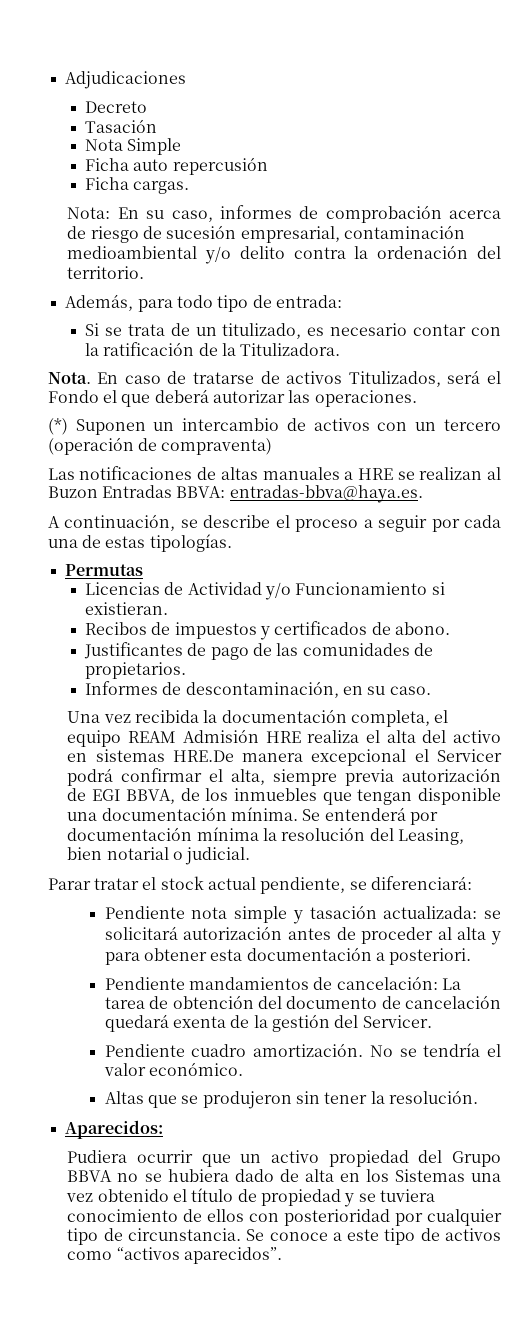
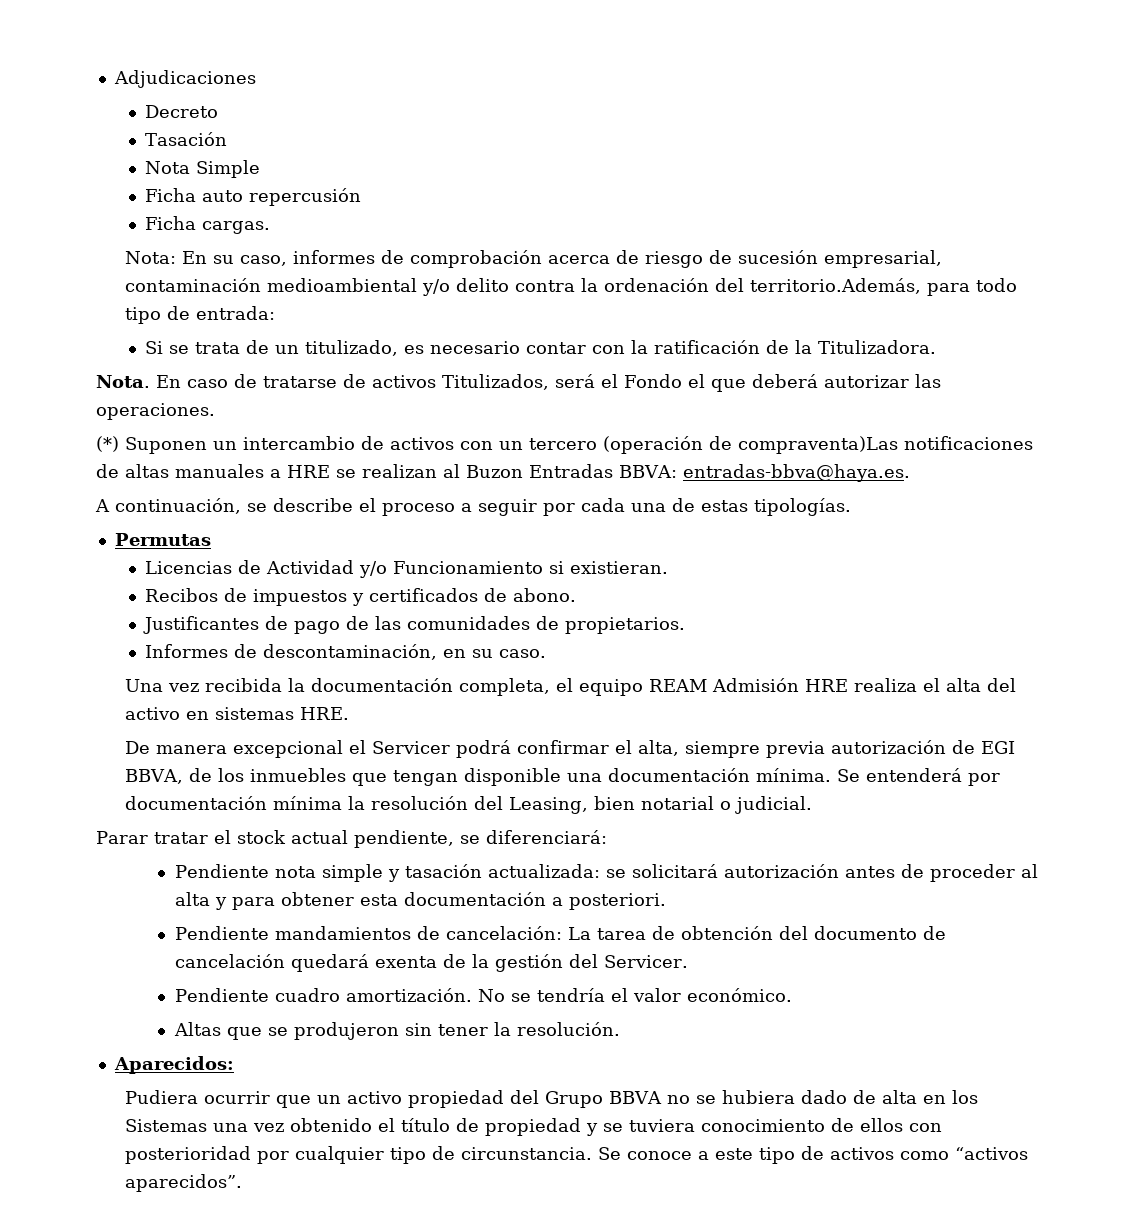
- Nota: En su caso, informes de comprobación acerca de riesgo de sucesión empresarial, contaminación medioambiental y/o delito contra la ordenación del territorio.
- Además, para todo tipo de entrada:
+ Nota: En su caso, informes de comprobación acerca de riesgo de sucesión empresarial, contaminación medioambiental y/o delito contra la ordenación del territorio.Además, para todo tipo de entrada:
- (*) Suponen un intercambio de activos con un tercero (operación de compraventa)
- Las notificaciones de altas manuales a HRE se realizan al Buzon Entradas BBVA: entradas-bbva@haya.es.
+ (*) Suponen un intercambio de activos con un tercero (operación de compraventa)Las notificaciones de altas manuales a HRE se realizan al Buzon Entradas BBVA: entradas-bbva@haya.es.
- Una vez recibida la documentación completa, el equipo REAM Admisión HRE realiza el alta del activo en sistemas HRE.De manera excepcional el Servicer podrá confirmar el alta, siempre previa autorización de EGI BBVA, de los inmuebles que tengan disponible una documentación mínima.
+ Una vez recibida la documentación completa, el equipo REAM Admisión HRE realiza el alta del activo en sistemas HRE.
+ De manera excepcional el Servicer podrá confirmar el alta, siempre previa autorización de EGI BBVA, de los inmuebles que tengan disponible una documentación mínima.

